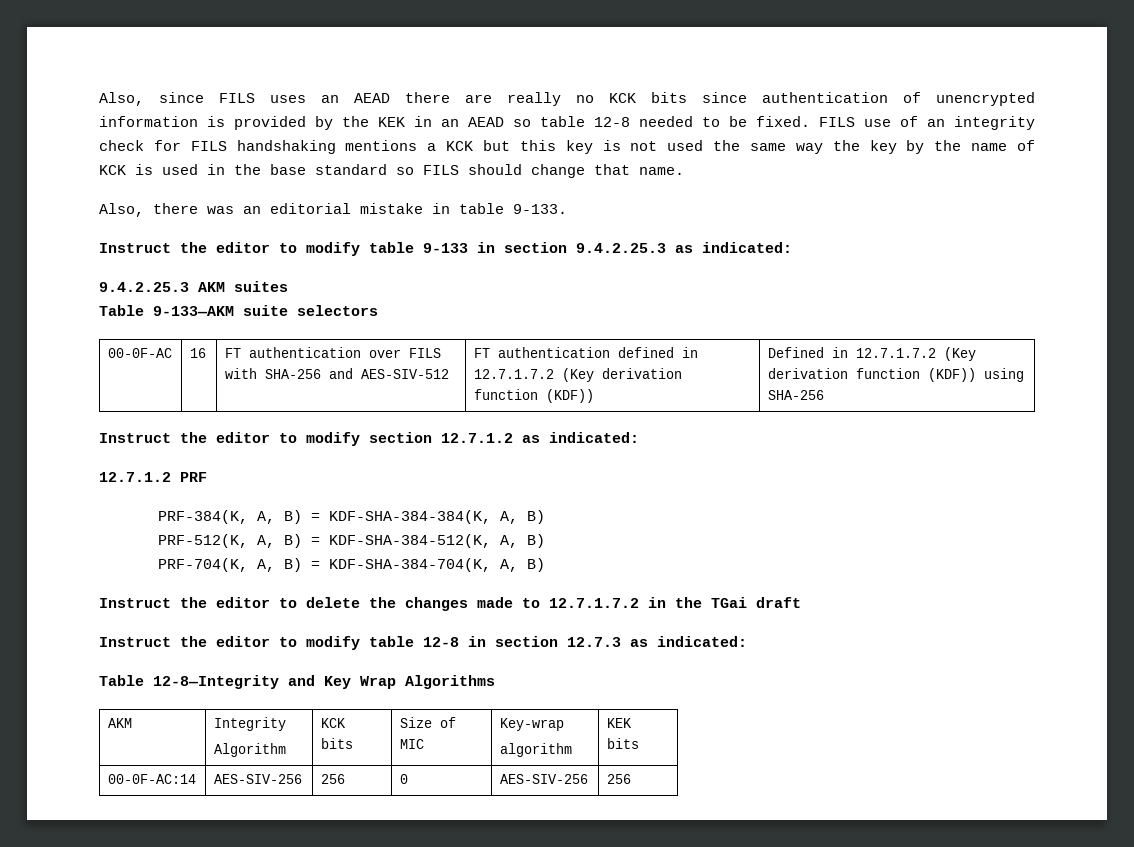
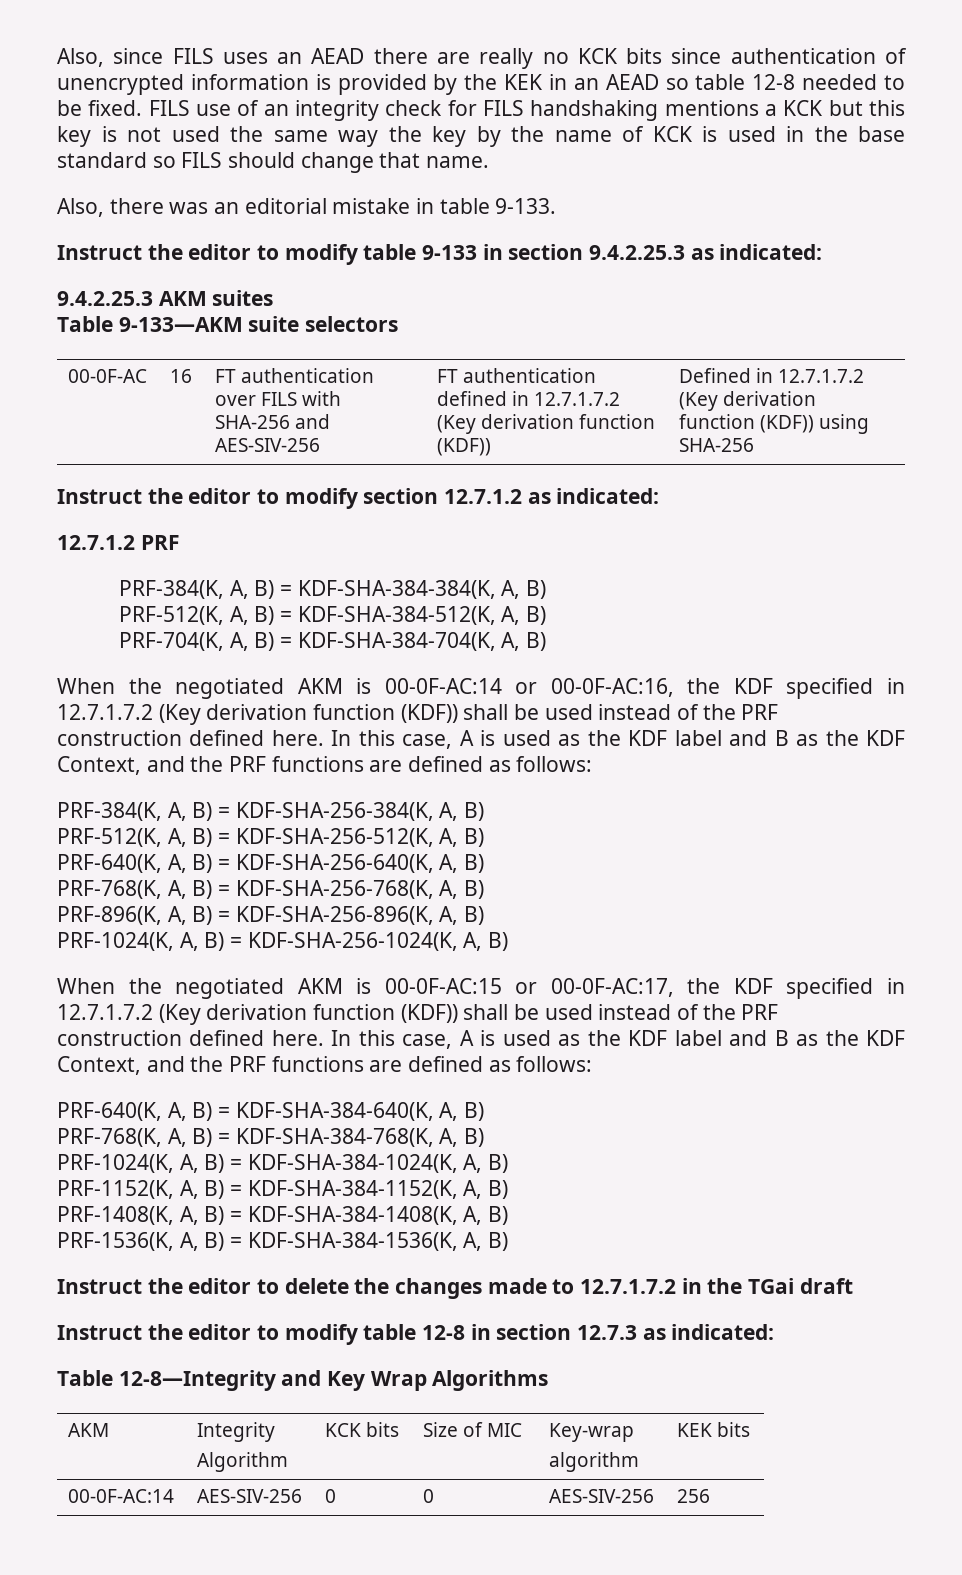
- 00-0F-AC | 16 | FT authentication over FILS with SHA-256 and AES-SIV-512 | FT authentication defined in 12.7.1.7.2 (Key derivation function (KDF)) | Defined in 12.7.1.7.2 (Key derivation function (KDF)) using SHA-256
+ 00-0F-AC | 16 | FT authentication over FILS with SHA-256 and AES-SIV-256 | FT authentication defined in 12.7.1.7.2 (Key derivation function (KDF)) | Defined in 12.7.1.7.2 (Key derivation function (KDF)) using SHA-256
+ When the negotiated AKM is 00-0F-AC:14 or 00-0F-AC:16, the KDF specified in 12.7.1.7.2 (Key derivation function (KDF)) shall be used instead of the PRF construction defined here. In this case, A is used as the KDF label and B as the KDF Context, and the PRF functions are defined as follows:
+ PRF-384(K, A, B) = KDF-SHA-256-384(K, A, B)
+ PRF-512(K, A, B) = KDF-SHA-256-512(K, A, B)
+ PRF-640(K, A, B) = KDF-SHA-256-640(K, A, B)
+ PRF-768(K, A, B) = KDF-SHA-256-768(K, A, B)
+ PRF-896(K, A, B) = KDF-SHA-256-896(K, A, B)
+ PRF-1024(K, A, B) = KDF-SHA-256-1024(K, A, B)
+ When the negotiated AKM is 00-0F-AC:15 or 00-0F-AC:17, the KDF specified in 12.7.1.7.2 (Key derivation function (KDF)) shall be used instead of the PRF construction defined here. In this case, A is used as the KDF label and B as the KDF Context, and the PRF functions are defined as follows:
+ PRF-640(K, A, B) = KDF-SHA-384-640(K, A, B)
+ PRF-768(K, A, B) = KDF-SHA-384-768(K, A, B)
+ PRF-1024(K, A, B) = KDF-SHA-384-1024(K, A, B)
+ PRF-1152(K, A, B) = KDF-SHA-384-1152(K, A, B)
+ PRF-1408(K, A, B) = KDF-SHA-384-1408(K, A, B)
+ PRF-1536(K, A, B) = KDF-SHA-384-1536(K, A, B)
- 00-0F-AC:14 | AES-SIV-256 | 256 | 0 | AES-SIV-256 | 256
+ 00-0F-AC:14 | AES-SIV-256 | 0 | 0 | AES-SIV-256 | 256

